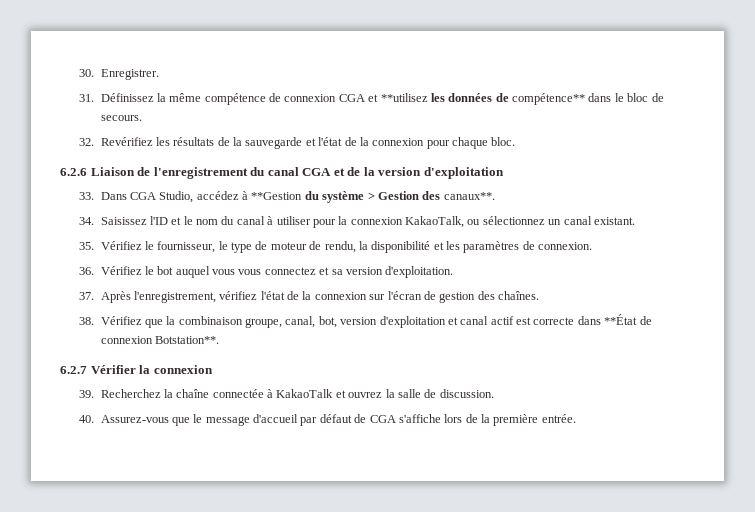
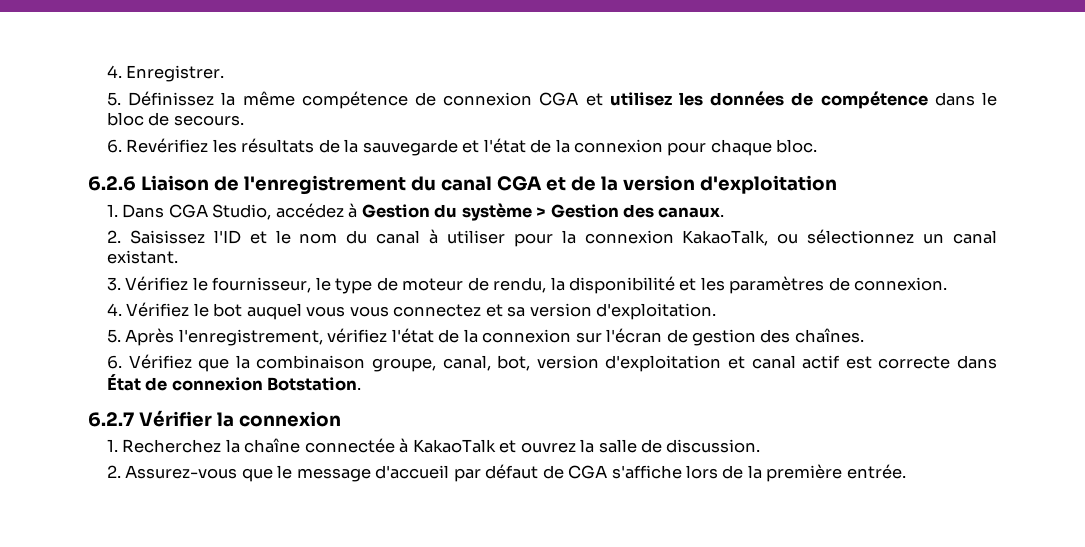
- 30. Enregistrer.
+ 4. Enregistrer.
- 31. Définissez la même compétence de connexion CGA et **utilisez les données de compétence** dans le bloc de secours.
+ 5. Définissez la même compétence de connexion CGA et utilisez les données de compétence dans le bloc de secours.
- 32. Revérifiez les résultats de la sauvegarde et l'état de la connexion pour chaque bloc.
+ 6. Revérifiez les résultats de la sauvegarde et l'état de la connexion pour chaque bloc.
- 33. Dans CGA Studio, accédez à **Gestion du système > Gestion des canaux**.
- 34. Saisissez l'ID et le nom du canal à utiliser pour la connexion KakaoTalk, ou sélectionnez un canal existant.
+ 1. Dans CGA Studio, accédez à Gestion du système > Gestion des canaux.
+ 2. Saisissez l'ID et le nom du canal à utiliser pour la connexion KakaoTalk, ou sélectionnez un canal existant.
- 35. Vérifiez le fournisseur, le type de moteur de rendu, la disponibilité et les paramètres de connexion.
+ 3. Vérifiez le fournisseur, le type de moteur de rendu, la disponibilité et les paramètres de connexion.
- 36. Vérifiez le bot auquel vous vous connectez et sa version d'exploitation.
+ 4. Vérifiez le bot auquel vous vous connectez et sa version d'exploitation.
- 37. Après l'enregistrement, vérifiez l'état de la connexion sur l'écran de gestion des chaînes.
+ 5. Après l'enregistrement, vérifiez l'état de la connexion sur l'écran de gestion des chaînes.
- 38. Vérifiez que la combinaison groupe, canal, bot, version d'exploitation et canal actif est correcte dans **État de connexion Botstation**.
+ 6. Vérifiez que la combinaison groupe, canal, bot, version d'exploitation et canal actif est correcte dans État de connexion Botstation.
- 39. Recherchez la chaîne connectée à KakaoTalk et ouvrez la salle de discussion.
+ 1. Recherchez la chaîne connectée à KakaoTalk et ouvrez la salle de discussion.
- 40. Assurez-vous que le message d'accueil par défaut de CGA s'affiche lors de la première entrée.
+ 2. Assurez-vous que le message d'accueil par défaut de CGA s'affiche lors de la première entrée.

